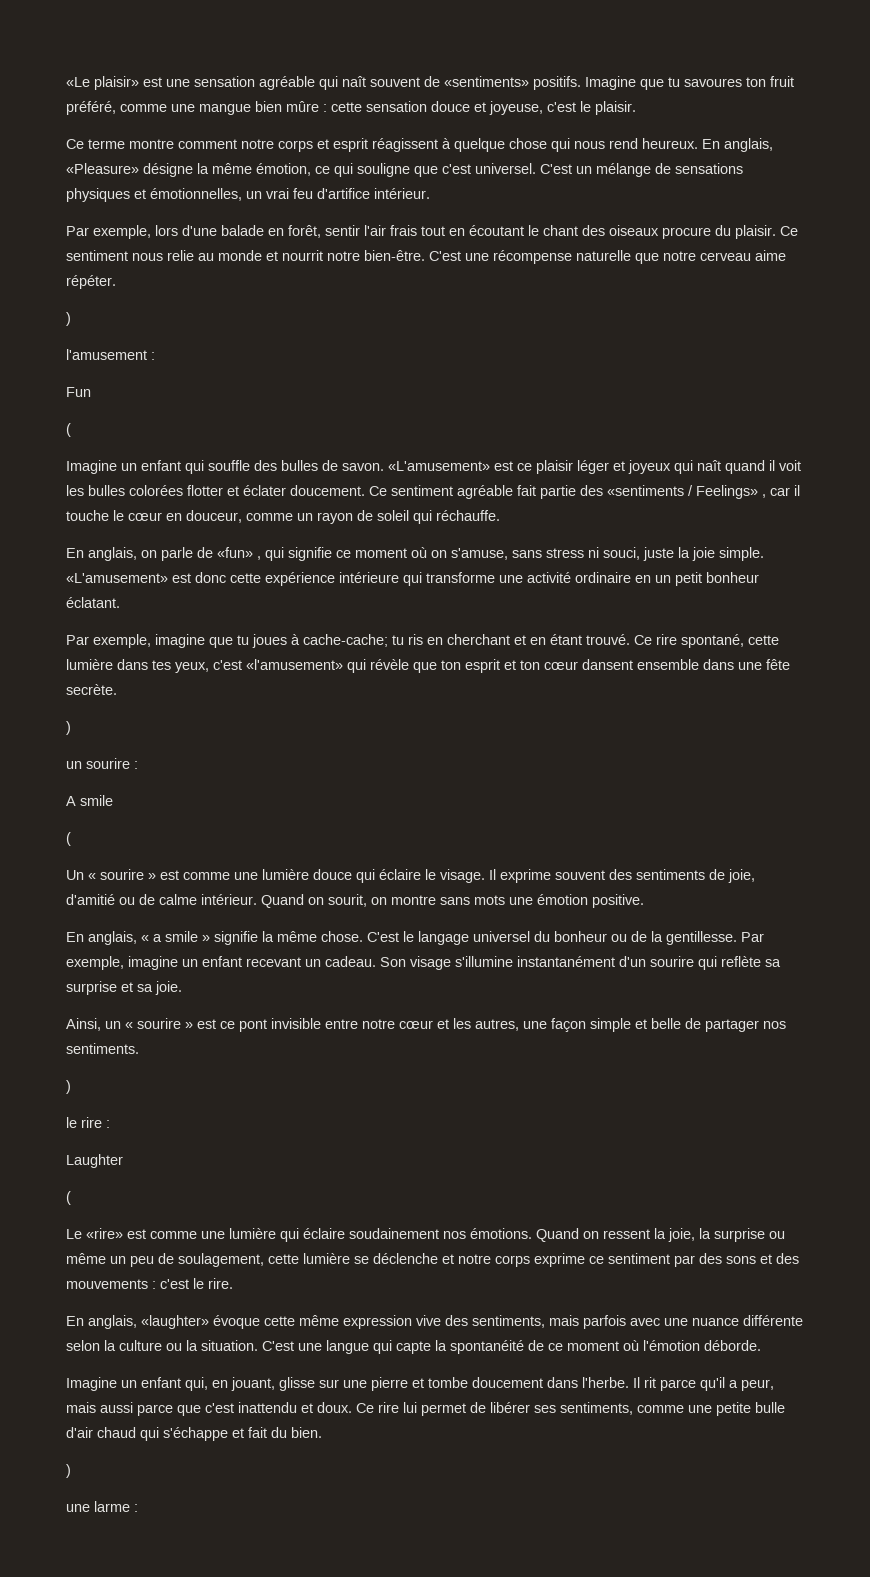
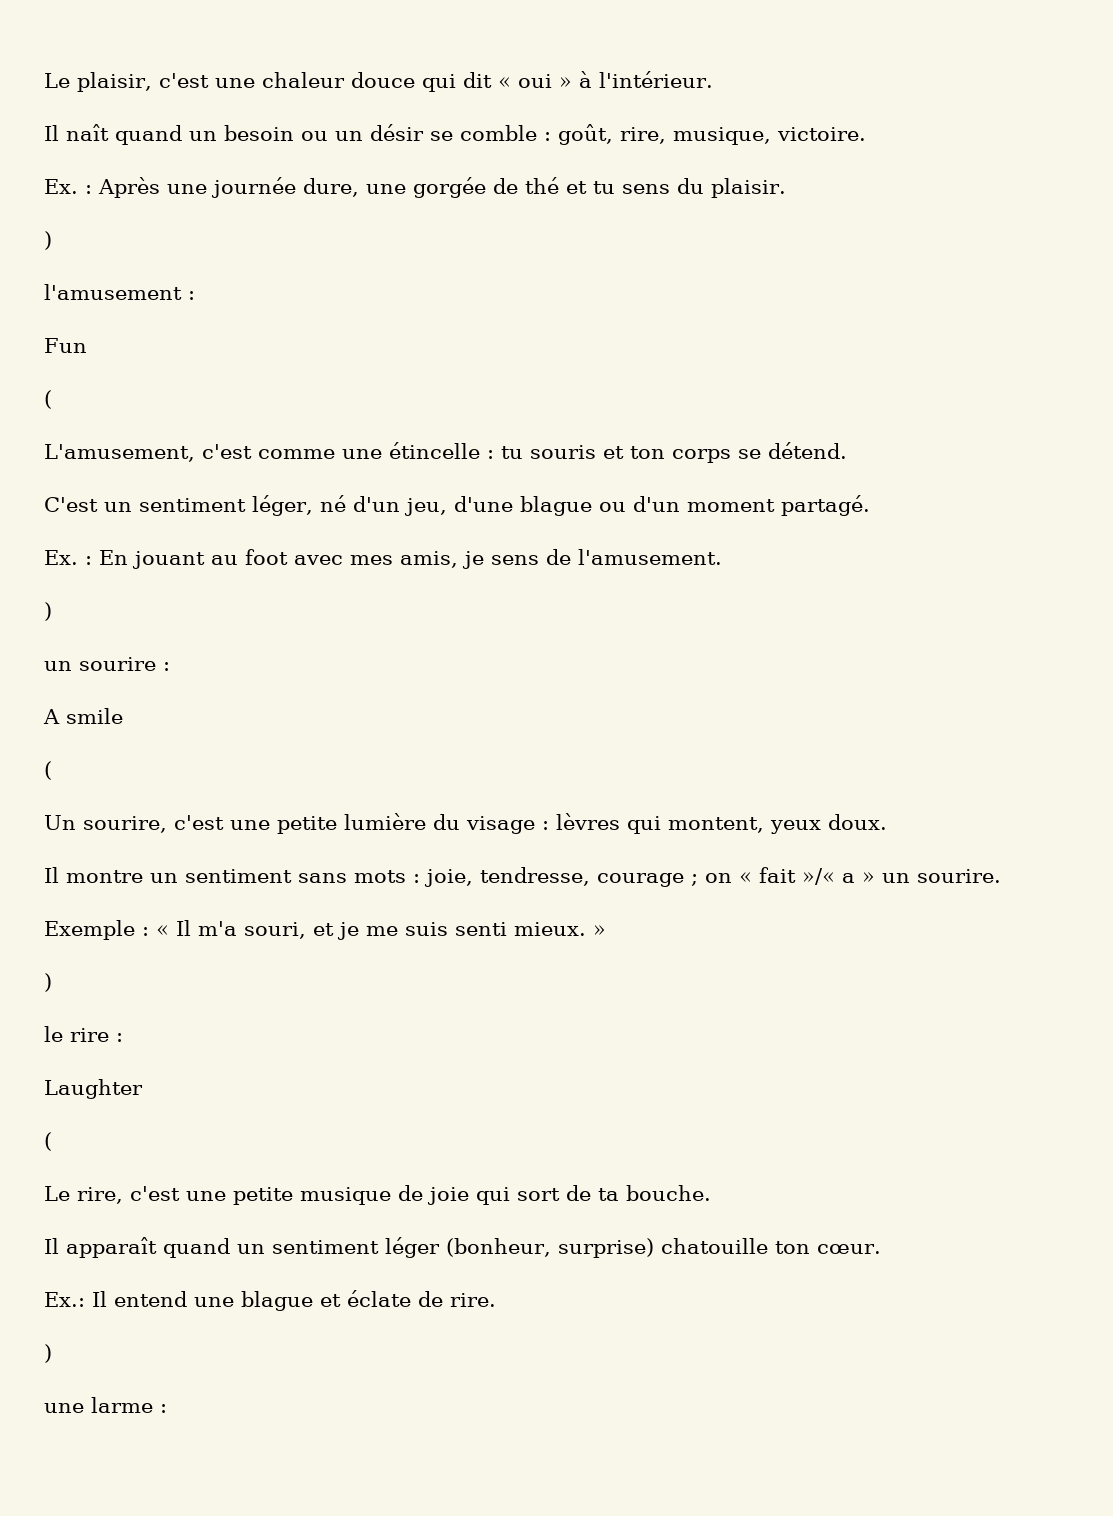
- «Le plaisir» est une sensation agréable qui naît souvent de «sentiments» positifs. Imagine que tu savoures ton fruit préféré, comme une mangue bien mûre : cette sensation douce et joyeuse, c'est le plaisir.
- Ce terme montre comment notre corps et esprit réagissent à quelque chose qui nous rend heureux. En anglais, «Pleasure» désigne la même émotion, ce qui souligne que c'est universel. C'est un mélange de sensations physiques et émotionnelles, un vrai feu d'artifice intérieur.
- Par exemple, lors d'une balade en forêt, sentir l'air frais tout en écoutant le chant des oiseaux procure du plaisir. Ce sentiment nous relie au monde et nourrit notre bien-être. C'est une récompense naturelle que notre cerveau aime répéter.
+ Le plaisir, c'est une chaleur douce qui dit « oui » à l'intérieur.
+ Il naît quand un besoin ou un désir se comble : goût, rire, musique, victoire.
+ Ex. : Après une journée dure, une gorgée de thé et tu sens du plaisir.
- Imagine un enfant qui souffle des bulles de savon. «L'amusement» est ce plaisir léger et joyeux qui naît quand il voit les bulles colorées flotter et éclater doucement. Ce sentiment agréable fait partie des «sentiments / Feelings» , car il touche le cœur en douceur, comme un rayon de soleil qui réchauffe.
- En anglais, on parle de «fun» , qui signifie ce moment où on s'amuse, sans stress ni souci, juste la joie simple. «L'amusement» est donc cette expérience intérieure qui transforme une activité ordinaire en un petit bonheur éclatant.
- Par exemple, imagine que tu joues à cache-cache; tu ris en cherchant et en étant trouvé. Ce rire spontané, cette lumière dans tes yeux, c'est «l'amusement» qui révèle que ton esprit et ton cœur dansent ensemble dans une fête secrète.
+ L'amusement, c'est comme une étincelle : tu souris et ton corps se détend.
+ C'est un sentiment léger, né d'un jeu, d'une blague ou d'un moment partagé.
+ Ex. : En jouant au foot avec mes amis, je sens de l'amusement.
- Un « sourire » est comme une lumière douce qui éclaire le visage. Il exprime souvent des sentiments de joie, d'amitié ou de calme intérieur. Quand on sourit, on montre sans mots une émotion positive.
- En anglais, « a smile » signifie la même chose. C'est le langage universel du bonheur ou de la gentillesse. Par exemple, imagine un enfant recevant un cadeau. Son visage s'illumine instantanément d'un sourire qui reflète sa surprise et sa joie.
- Ainsi, un « sourire » est ce pont invisible entre notre cœur et les autres, une façon simple et belle de partager nos sentiments.
+ Un sourire, c'est une petite lumière du visage : lèvres qui montent, yeux doux.
+ Il montre un sentiment sans mots : joie, tendresse, courage ; on « fait »/« a » un sourire.
+ Exemple : « Il m'a souri, et je me suis senti mieux. »
- Le «rire» est comme une lumière qui éclaire soudainement nos émotions. Quand on ressent la joie, la surprise ou même un peu de soulagement, cette lumière se déclenche et notre corps exprime ce sentiment par des sons et des mouvements : c'est le rire.
- En anglais, «laughter» évoque cette même expression vive des sentiments, mais parfois avec une nuance différente selon la culture ou la situation. C'est une langue qui capte la spontanéité de ce moment où l'émotion déborde.
- Imagine un enfant qui, en jouant, glisse sur une pierre et tombe doucement dans l'herbe. Il rit parce qu'il a peur, mais aussi parce que c'est inattendu et doux. Ce rire lui permet de libérer ses sentiments, comme une petite bulle d'air chaud qui s'échappe et fait du bien.
+ Le rire, c'est une petite musique de joie qui sort de ta bouche.
+ Il apparaît quand un sentiment léger (bonheur, surprise) chatouille ton cœur.
+ Ex.: Il entend une blague et éclate de rire.

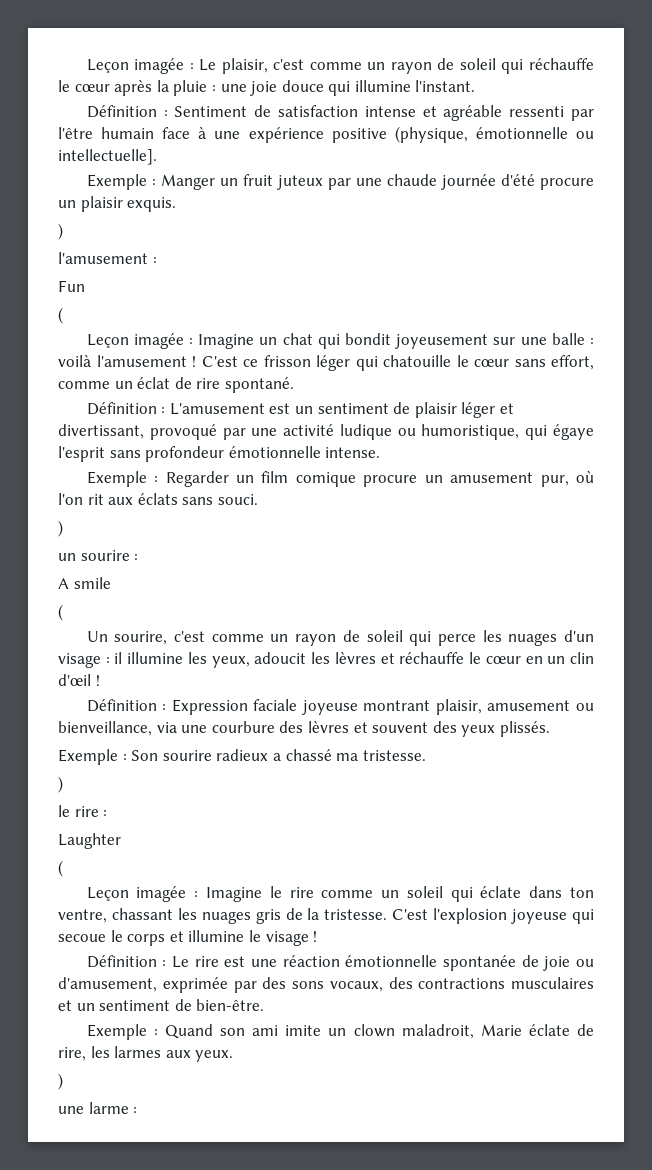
- Le plaisir, c'est une chaleur douce qui dit « oui » à l'intérieur.
- Il naît quand un besoin ou un désir se comble : goût, rire, musique, victoire.
- Ex. : Après une journée dure, une gorgée de thé et tu sens du plaisir.
+ Leçon imagée : Le plaisir, c'est comme un rayon de soleil qui réchauffe le cœur après la pluie : une joie douce qui illumine l'instant.
+ Définition : Sentiment de satisfaction intense et agréable ressenti par l'être humain face à une expérience positive (physique, émotionnelle ou intellectuelle].
+ Exemple : Manger un fruit juteux par une chaude journée d'été procure un plaisir exquis.
- L'amusement, c'est comme une étincelle : tu souris et ton corps se détend.
- C'est un sentiment léger, né d'un jeu, d'une blague ou d'un moment partagé.
- Ex. : En jouant au foot avec mes amis, je sens de l'amusement.
+ Leçon imagée : Imagine un chat qui bondit joyeusement sur une balle : voilà l'amusement ! C'est ce frisson léger qui chatouille le cœur sans effort, comme un éclat de rire spontané.
+ Définition : L'amusement est un sentiment de plaisir léger et divertissant, provoqué par une activité ludique ou humoristique, qui égaye l'esprit sans profondeur émotionnelle intense.
+ Exemple : Regarder un film comique procure un amusement pur, où l'on rit aux éclats sans souci.
- Un sourire, c'est une petite lumière du visage : lèvres qui montent, yeux doux.
- Il montre un sentiment sans mots : joie, tendresse, courage ; on « fait »/« a » un sourire.
- Exemple : « Il m'a souri, et je me suis senti mieux. »
+ Un sourire, c'est comme un rayon de soleil qui perce les nuages d'un visage : il illumine les yeux, adoucit les lèvres et réchauffe le cœur en un clin d'œil !
+ Définition : Expression faciale joyeuse montrant plaisir, amusement ou bienveillance, via une courbure des lèvres et souvent des yeux plissés.
+ Exemple : Son sourire radieux a chassé ma tristesse.
- Le rire, c'est une petite musique de joie qui sort de ta bouche.
- Il apparaît quand un sentiment léger (bonheur, surprise) chatouille ton cœur.
- Ex.: Il entend une blague et éclate de rire.
+ Leçon imagée : Imagine le rire comme un soleil qui éclate dans ton ventre, chassant les nuages gris de la tristesse. C'est l'explosion joyeuse qui secoue le corps et illumine le visage !
+ Définition : Le rire est une réaction émotionnelle spontanée de joie ou d'amusement, exprimée par des sons vocaux, des contractions musculaires et un sentiment de bien-être.
+ Exemple : Quand son ami imite un clown maladroit, Marie éclate de rire, les larmes aux yeux.

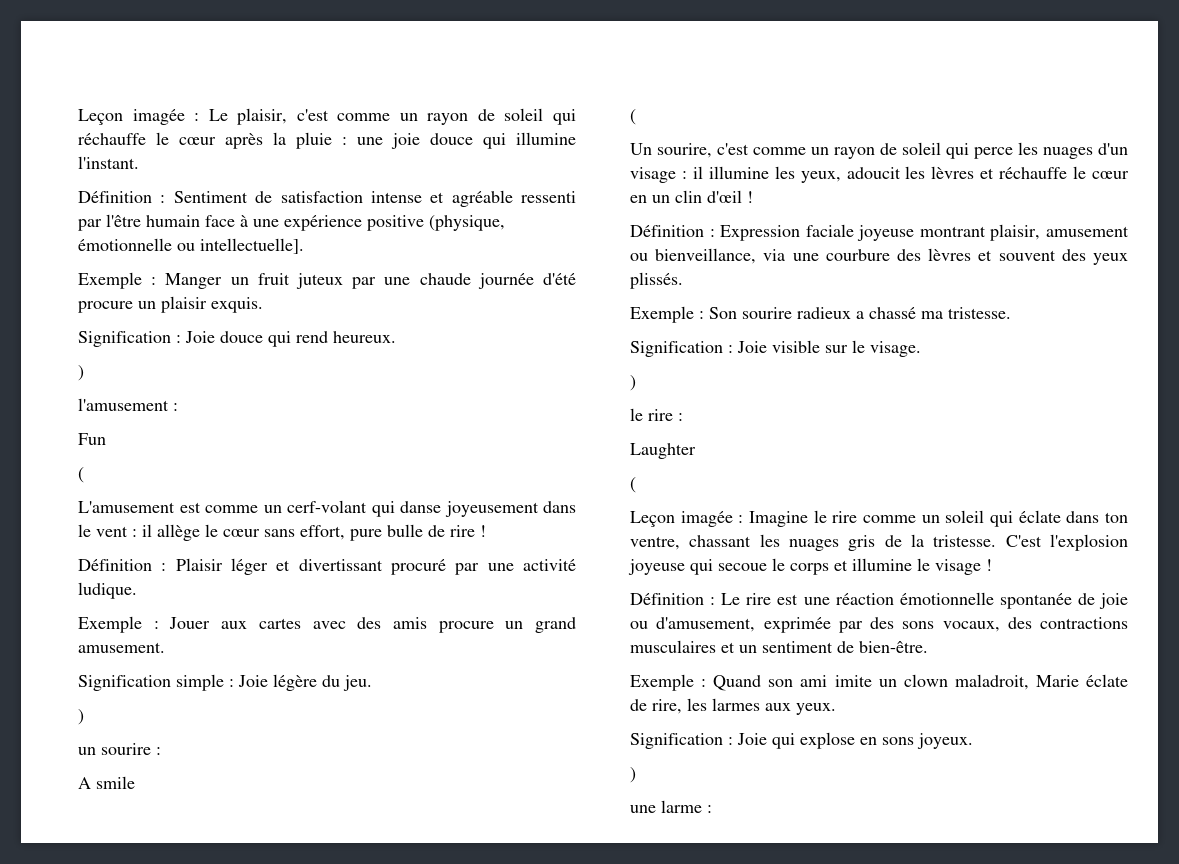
+ Signification : Joie douce qui rend heureux.
- Leçon imagée : Imagine un chat qui bondit joyeusement sur une balle : voilà l'amusement ! C'est ce frisson léger qui chatouille le cœur sans effort, comme un éclat de rire spontané.
- Définition : L'amusement est un sentiment de plaisir léger et divertissant, provoqué par une activité ludique ou humoristique, qui égaye l'esprit sans profondeur émotionnelle intense.
- Exemple : Regarder un film comique procure un amusement pur, où l'on rit aux éclats sans souci.
+ L'amusement est comme un cerf-volant qui danse joyeusement dans le vent : il allège le cœur sans effort, pure bulle de rire !
+ Définition : Plaisir léger et divertissant procuré par une activité ludique.
+ Exemple : Jouer aux cartes avec des amis procure un grand amusement.
+ Signification simple : Joie légère du jeu.
+ Signification : Joie visible sur le visage.
+ Signification : Joie qui explose en sons joyeux.

